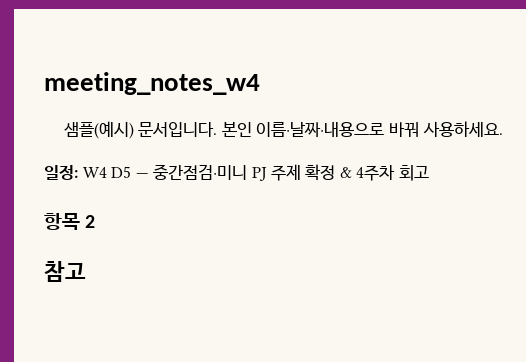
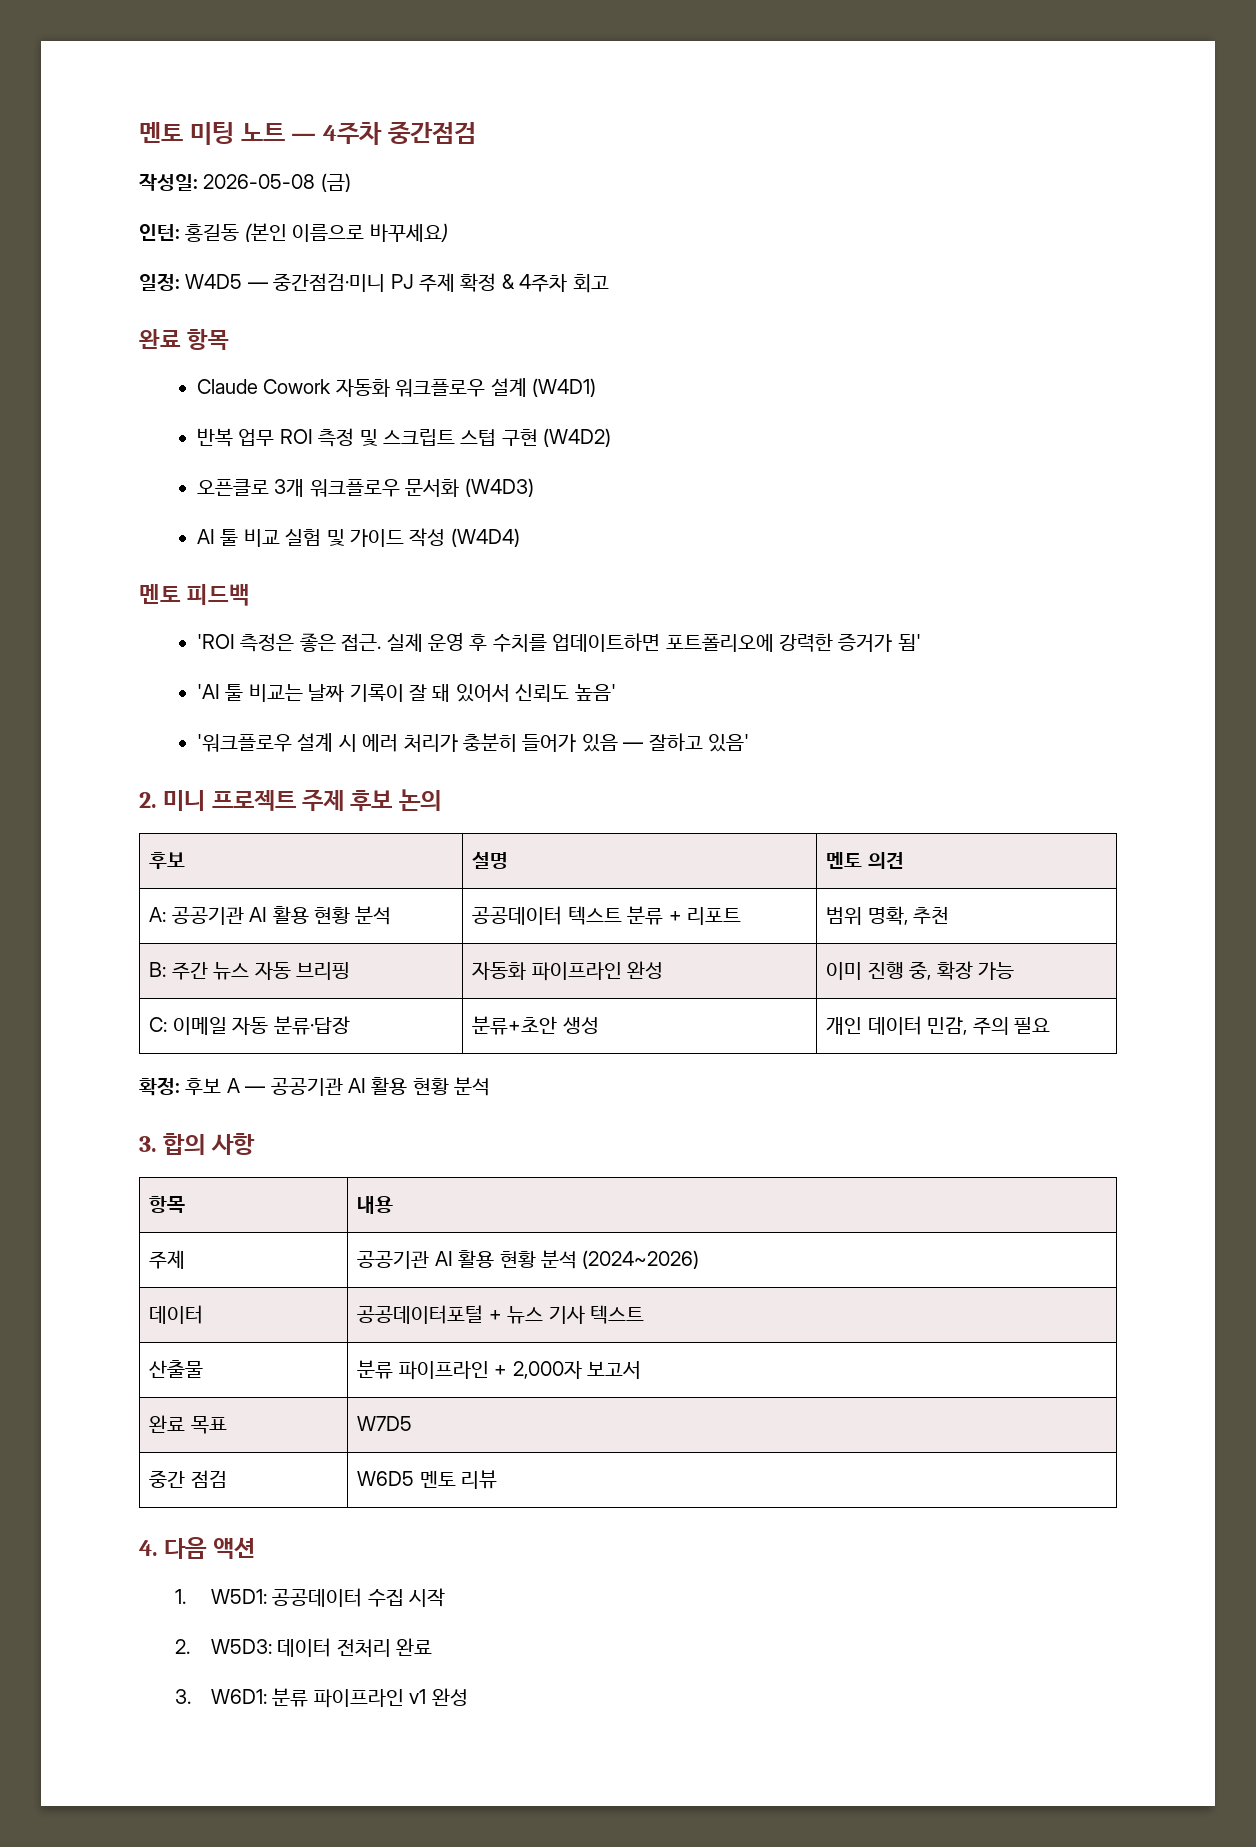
- meeting_notes_w4
- 샘플(예시) 문서입니다. 본인 이름·날짜·내용으로 바꿔 사용하세요.
+ 멘토 미팅 노트 — 4주차 중간점검
+ 작성일: 2026-05-08 (금)
+ 인턴: 홍길동 (본인 이름으로 바꾸세요)
- 일정: W4 D5 — 중간점검·미니 PJ 주제 확정 & 4주차 회고
+ 일정: W4D5 — 중간점검·미니 PJ 주제 확정 & 4주차 회고
- 항목 2
- 참고
+ 완료 항목
+ Claude Cowork 자동화 워크플로우 설계 (W4D1)
+ 반복 업무 ROI 측정 및 스크립트 스텁 구현 (W4D2)
+ 오픈클로 3개 워크플로우 문서화 (W4D3)
+ AI 툴 비교 실험 및 가이드 작성 (W4D4)
+ 멘토 피드백
+ 'ROI 측정은 좋은 접근. 실제 운영 후 수치를 업데이트하면 포트폴리오에 강력한 증거가 됨'
+ 'AI 툴 비교는 날짜 기록이 잘 돼 있어서 신뢰도 높음'
+ '워크플로우 설계 시 에러 처리가 충분히 들어가 있음 — 잘하고 있음'
+ 2. 미니 프로젝트 주제 후보 논의
+ 후보 | 설명 | 멘토 의견
+ A: 공공기관 AI 활용 현황 분석 | 공공데이터 텍스트 분류 + 리포트 | 범위 명확, 추천
+ B: 주간 뉴스 자동 브리핑 | 자동화 파이프라인 완성 | 이미 진행 중, 확장 가능
+ C: 이메일 자동 분류·답장 | 분류+초안 생성 | 개인 데이터 민감, 주의 필요
+ 확정: 후보 A — 공공기관 AI 활용 현황 분석
+ 3. 합의 사항
+ 항목 | 내용
+ 주제 | 공공기관 AI 활용 현황 분석 (2024~2026)
+ 데이터 | 공공데이터포털 + 뉴스 기사 텍스트
+ 산출물 | 분류 파이프라인 + 2,000자 보고서
+ 완료 목표 | W7D5
+ 중간 점검 | W6D5 멘토 리뷰
+ 4. 다음 액션
+ 1. W5D1: 공공데이터 수집 시작
+ 2. W5D3: 데이터 전처리 완료
+ 3. W6D1: 분류 파이프라인 v1 완성

